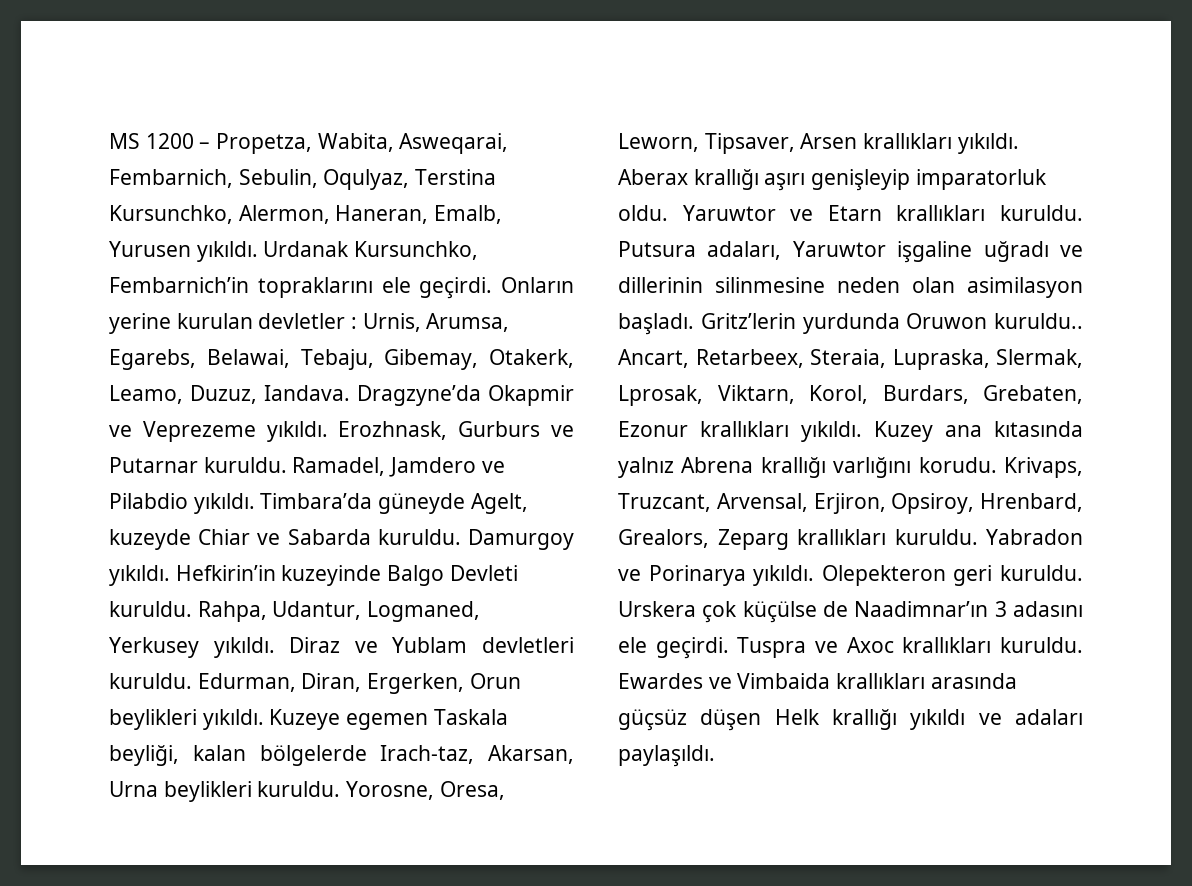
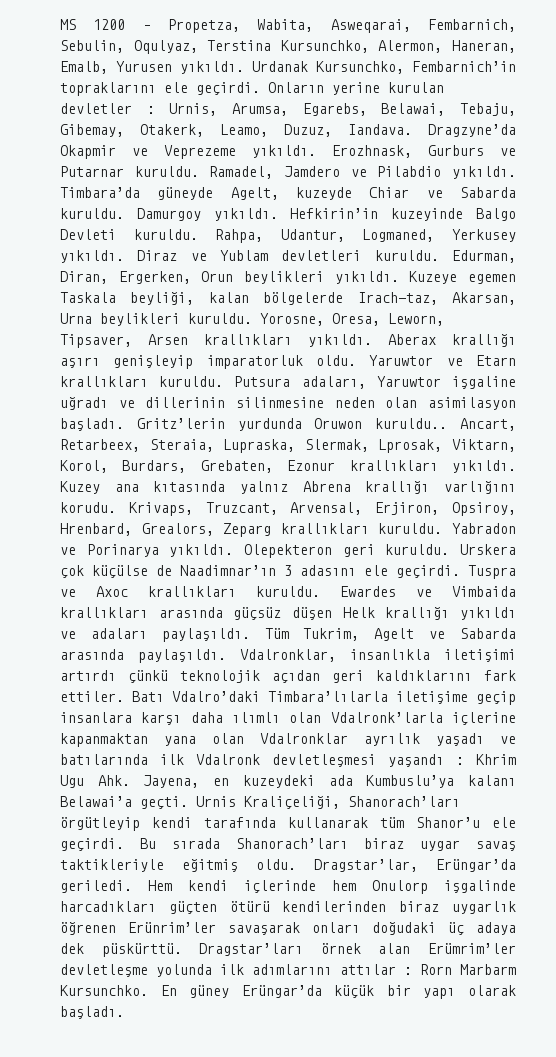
+ Tüm Tukrim, Agelt ve Sabarda arasında paylaşıldı. Vdalronklar, insanlıkla iletişimi artırdı çünkü teknolojik açıdan geri kaldıklarını fark ettiler. Batı Vdalro’daki Timbara’lılarla iletişime geçip insanlara karşı daha ılımlı olan Vdalronk’larla içlerine kapanmaktan yana olan Vdalronklar ayrılık yaşadı ve batılarında ilk Vdalronk devletleşmesi yaşandı : Khrim Ugu Ahk. Jayena, en kuzeydeki ada Kumbuslu’ya kalanı Belawai’a geçti. Urnis Kraliçeliği, Shanorach’ları örgütleyip kendi tarafında kullanarak tüm Shanor’u ele geçirdi. Bu sırada Shanorach’ları biraz uygar savaş taktikleriyle eğitmiş oldu. Dragstar’lar, Erüngar’da geriledi. Hem kendi içlerinde hem Onulorp işgalinde harcadıkları güçten ötürü kendilerinden biraz uygarlık öğrenen Erünrim’ler savaşarak onları doğudaki üç adaya dek püskürttü. Dragstar’ları örnek alan Erümrim’ler devletleşme yolunda ilk adımlarını attılar : Rorn Marbarm Kursunchko. En güney Erüngar’da küçük bir yapı olarak başladı.

